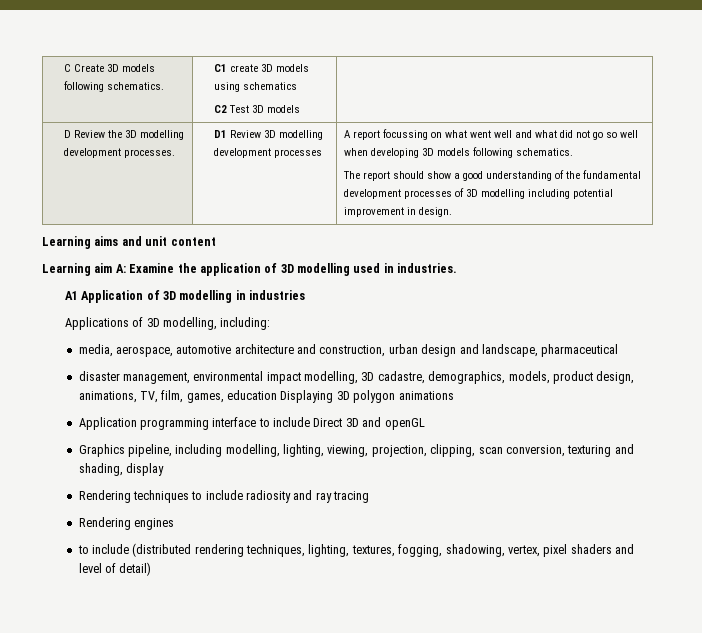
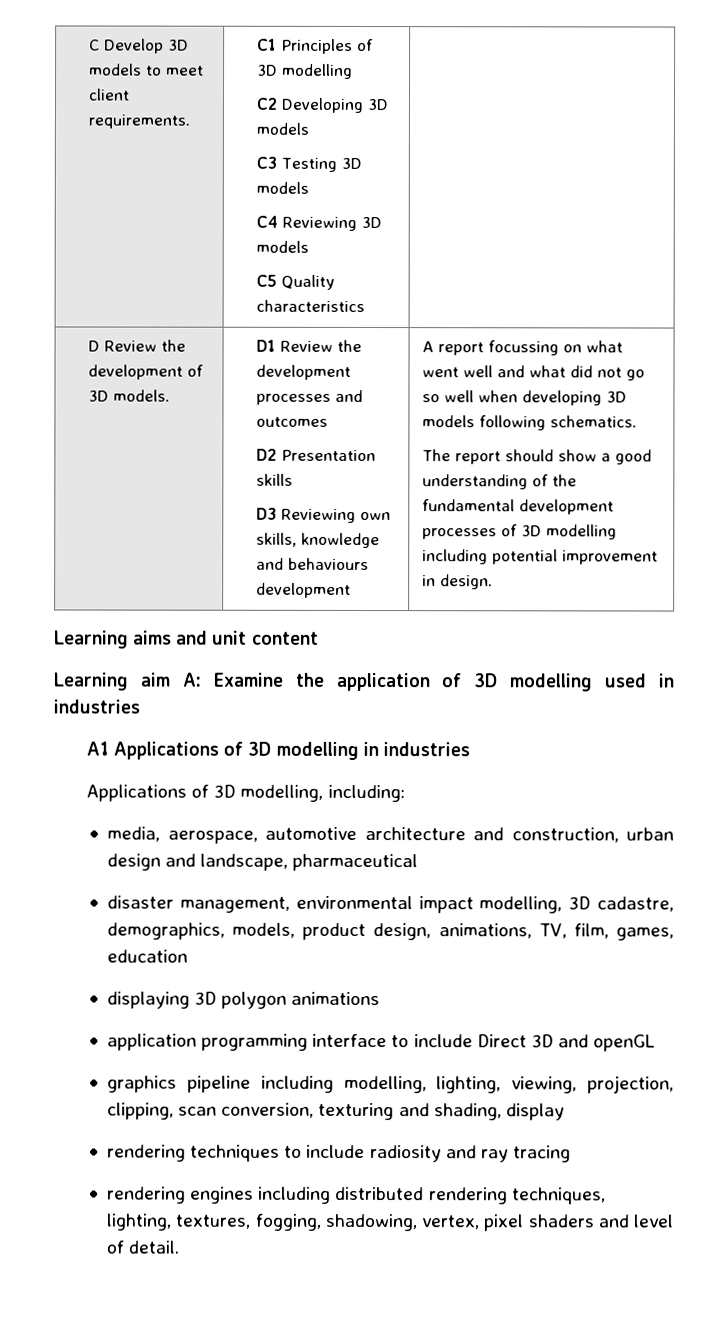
- C Create 3D models following schematics. | C1 create 3D models using schematics
- C2 Test 3D models |
+ C Develop 3D models to meet client requirements. | C1 Principles of 3D modelling
+ C2 Developing 3D models
+ C3 Testing 3D models
+ C4 Reviewing 3D models
+ C5 Quality characteristics |
- D Review the 3D modelling development processes.
+ D Review the development of 3D models.
- D1 Review 3D modelling development processes
+ D1 Review the development processes and outcomes
+ D2 Presentation skills
+ D3 Reviewing own skills, knowledge and behaviours development
- Learning aim A: Examine the application of 3D modelling used in industries.
+ Learning aim A: Examine the application of 3D modelling used in industries
- A1 Application of 3D modelling in industries
+ A1 Applications of 3D modelling in industries
- disaster management, environmental impact modelling, 3D cadastre, demographics, models, product design, animations, TV, film, games, education Displaying 3D polygon animations
+ disaster management, environmental impact modelling, 3D cadastre, demographics, models, product design, animations, TV, film, games, education
+ displaying 3D polygon animations
- Application programming interface to include Direct 3D and openGL
+ application programming interface to include Direct 3D and openGL
- Graphics pipeline, including modelling, lighting, viewing, projection, clipping, scan conversion, texturing and shading, display
+ graphics pipeline including modelling, lighting, viewing, projection, clipping, scan conversion, texturing and shading, display
- Rendering techniques to include radiosity and ray tracing
+ rendering techniques to include radiosity and ray tracing
- Rendering engines
- to include (distributed rendering techniques, lighting, textures, fogging, shadowing, vertex, pixel shaders and level of detail)
+ rendering engines including distributed rendering techniques, lighting, textures, fogging, shadowing, vertex, pixel shaders and level of detail.

